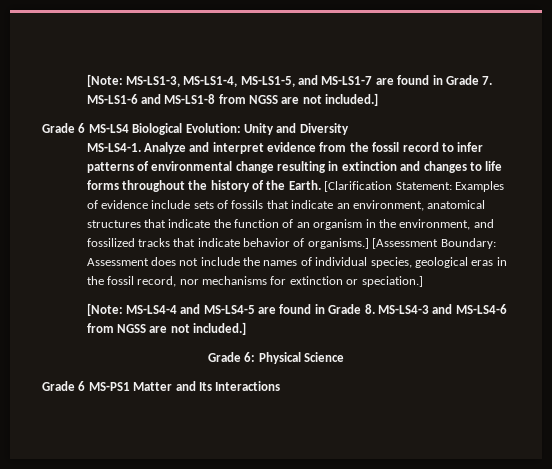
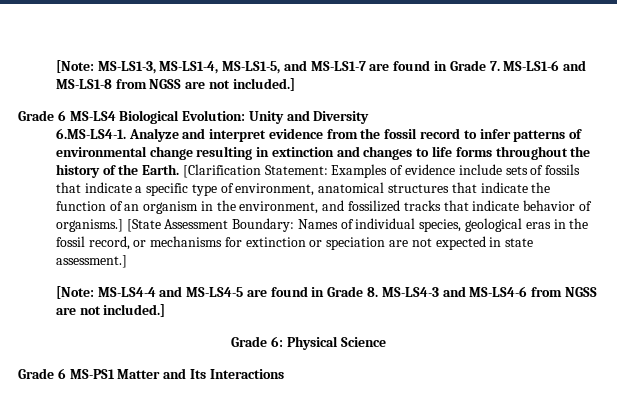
- MS-LS4-1. Analyze and interpret evidence from the fossil record to infer patterns of environmental change resulting in extinction and changes to life forms throughout the history of the Earth.
+ 6.MS-LS4-1. Analyze and interpret evidence from the fossil record to infer patterns of environmental change resulting in extinction and changes to life forms throughout the history of the Earth.
- [Clarification Statement: Examples of evidence include sets of fossils that indicate an environment, anatomical structures that indicate the function of an organism in the environment, and fossilized tracks that indicate behavior of organisms.]
+ [Clarification Statement: Examples of evidence include sets of fossils that indicate a specific type of environment, anatomical structures that indicate the function of an organism in the environment, and fossilized tracks that indicate behavior of organisms.]
- [Assessment Boundary: Assessment does not include the names of individual species, geological eras in the fossil record, nor mechanisms for extinction or speciation.]
+ [State Assessment Boundary: Names of individual species, geological eras in the fossil record, or mechanisms for extinction or speciation are not expected in state assessment.]

